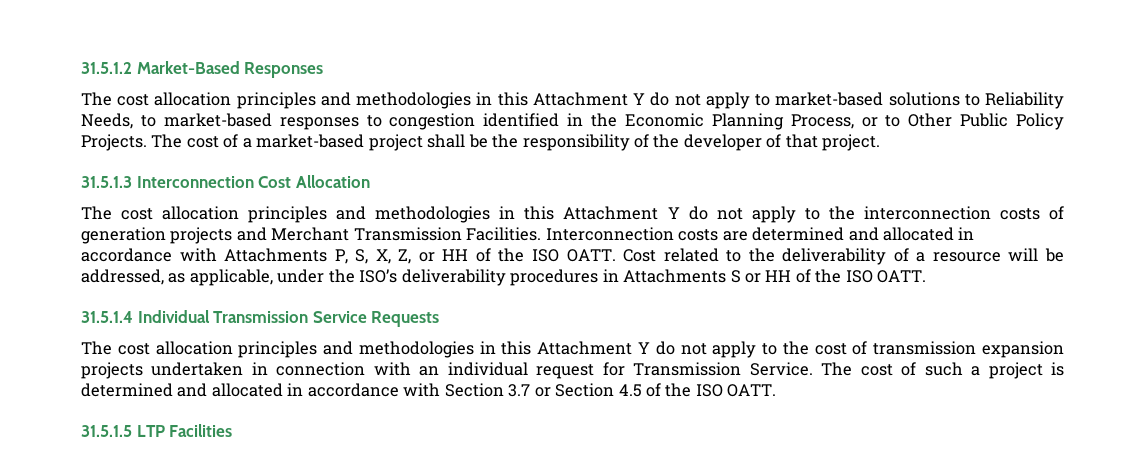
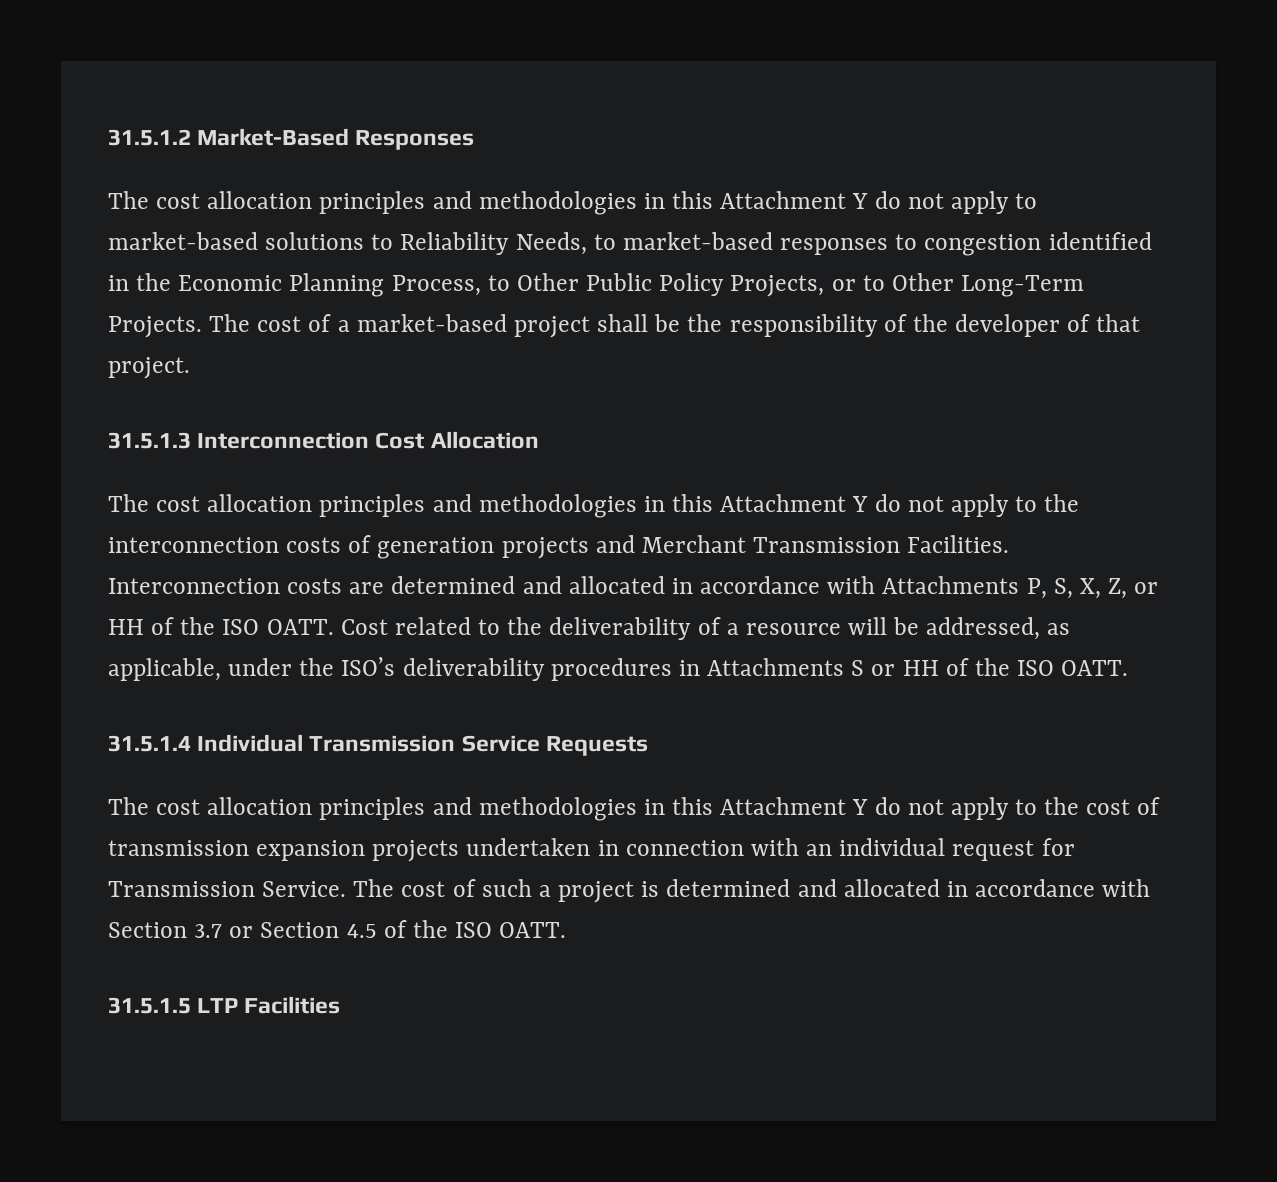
- The cost allocation principles and methodologies in this Attachment Y do not apply to market-based solutions to Reliability Needs, to market-based responses to congestion identified in the Economic Planning Process, or to Other Public Policy Projects.
+ The cost allocation principles and methodologies in this Attachment Y do not apply to market-based solutions to Reliability Needs, to market-based responses to congestion identified in the Economic Planning Process, to Other Public Policy Projects, or to Other Long-Term Projects.

